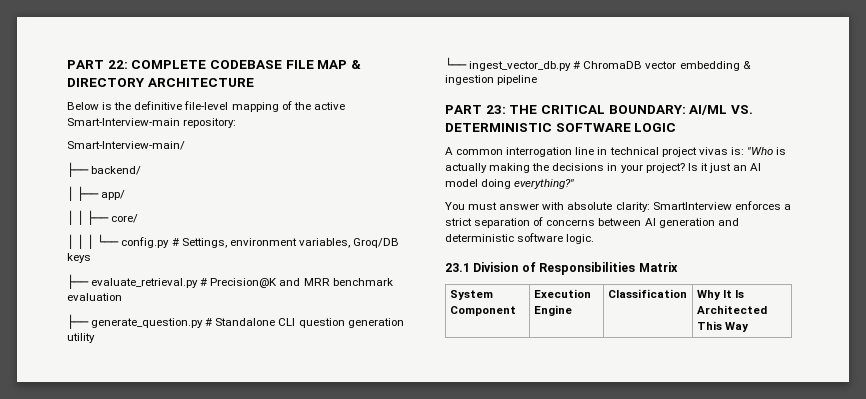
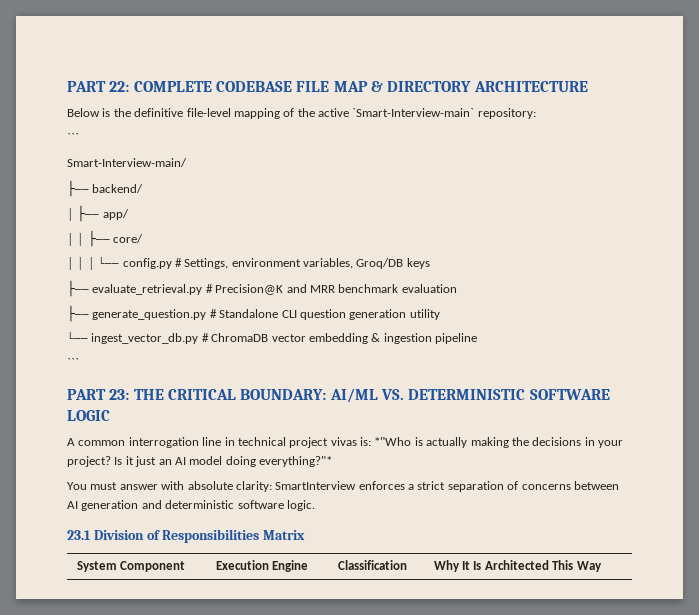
- Below is the definitive file-level mapping of the active Smart-Interview-main repository:
+ Below is the definitive file-level mapping of the active `Smart-Interview-main` repository:
+ ```
  └── ingest_vector_db.py # ChromaDB vector embedding & ingestion pipeline
+ ```
- A common interrogation line in technical project vivas is: "Who is actually making the decisions in your project?
+ A common interrogation line in technical project vivas is: *"Who is actually making the decisions in your project?
- Is it just an AI model doing everything?"
+ Is it just an AI model doing everything?"*

